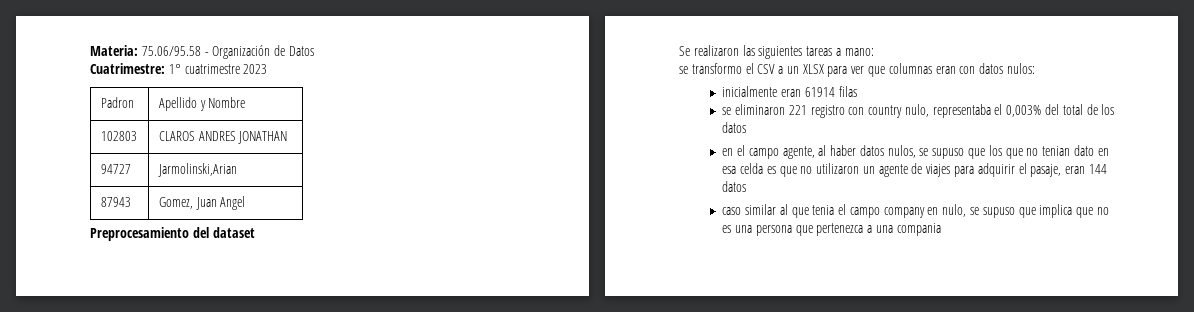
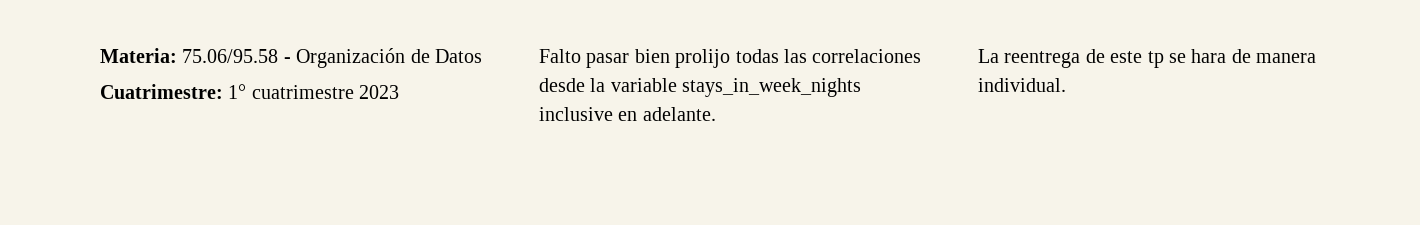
- Padron | Apellido y Nombre
- 102803 | CLAROS ANDRES JONATHAN
- 94727 | Jarmolinski,Arian
- 87943 | Gomez, Juan Angel
- Preprocesamiento del dataset
- Se realizaron las siguientes tareas a mano:
- se transformo el CSV a un XLSX para ver que columnas eran con datos nulos:
- inicialmente eran 61914 filas
- se eliminaron 221 registro con country nulo, representaba el 0,003% del total de los datos
- en el campo agente, al haber datos nulos, se supuso que los que no tenian dato en esa celda es que no utilizaron un agente de viajes para adquirir el pasaje, eran 144 datos
- caso similar al que tenia el campo company en nulo, se supuso que implica que no es una persona que pertenezca a una compania
+ Falto pasar bien prolijo todas las correlaciones desde la variable stays_in_week_nights inclusive en adelante.
+ La reentrega de este tp se hara de manera individual.

